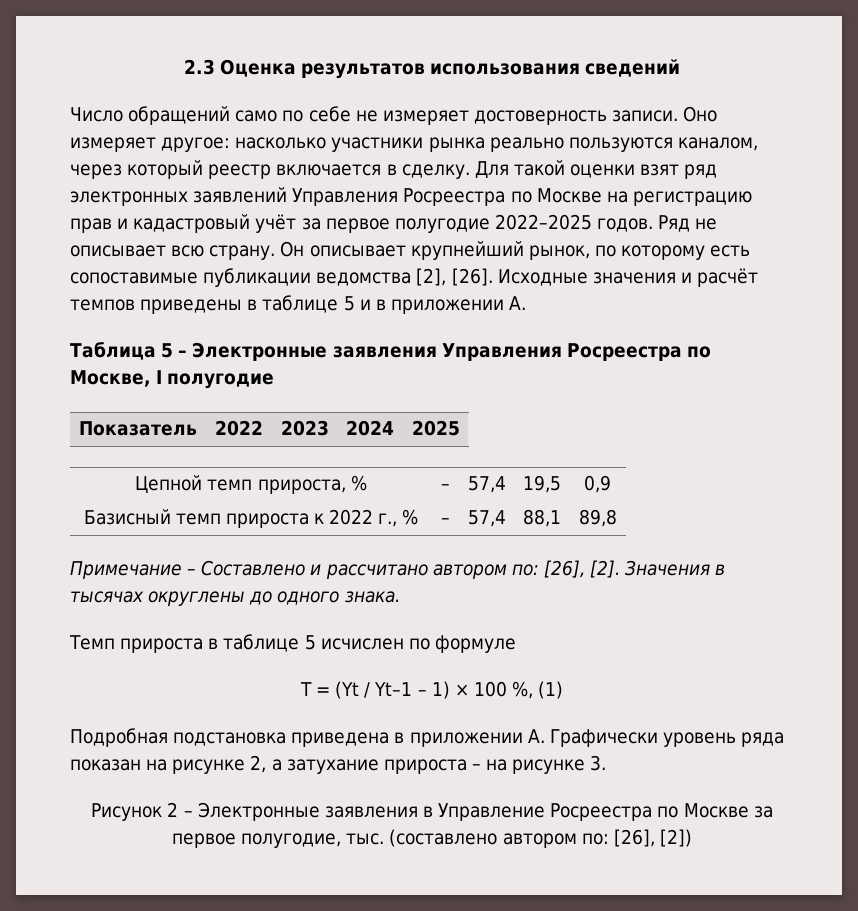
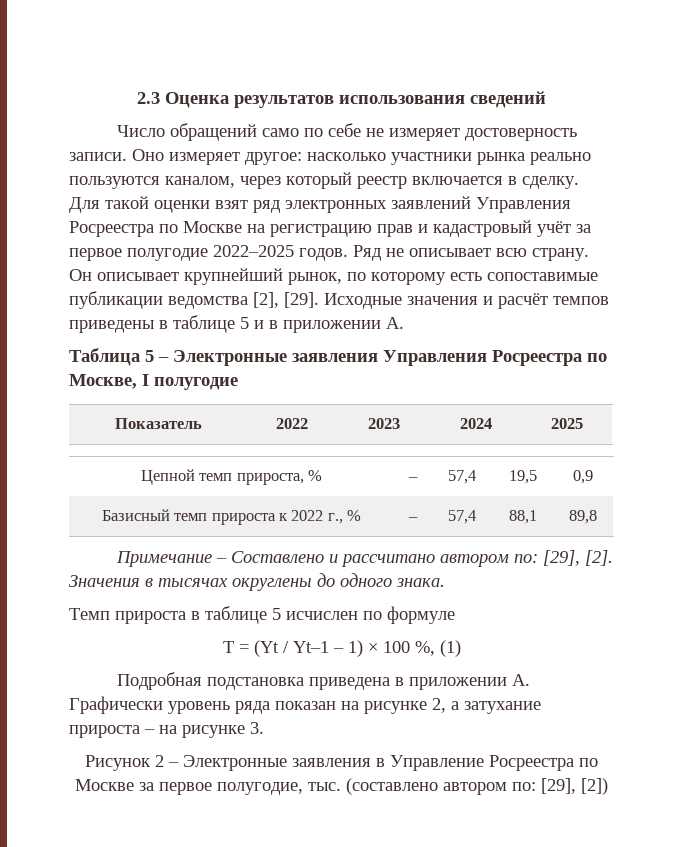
- Он описывает крупнейший рынок, по которому есть сопоставимые публикации ведомства [2], [26].
+ Он описывает крупнейший рынок, по которому есть сопоставимые публикации ведомства [2], [29].
- Примечание – Составлено и рассчитано автором по: [26], [2].
+ Примечание – Составлено и рассчитано автором по: [29], [2].
- Рисунок 2 – Электронные заявления в Управление Росреестра по Москве за первое полугодие, тыс. (составлено автором по: [26], [2])
+ Рисунок 2 – Электронные заявления в Управление Росреестра по Москве за первое полугодие, тыс. (составлено автором по: [29], [2])

